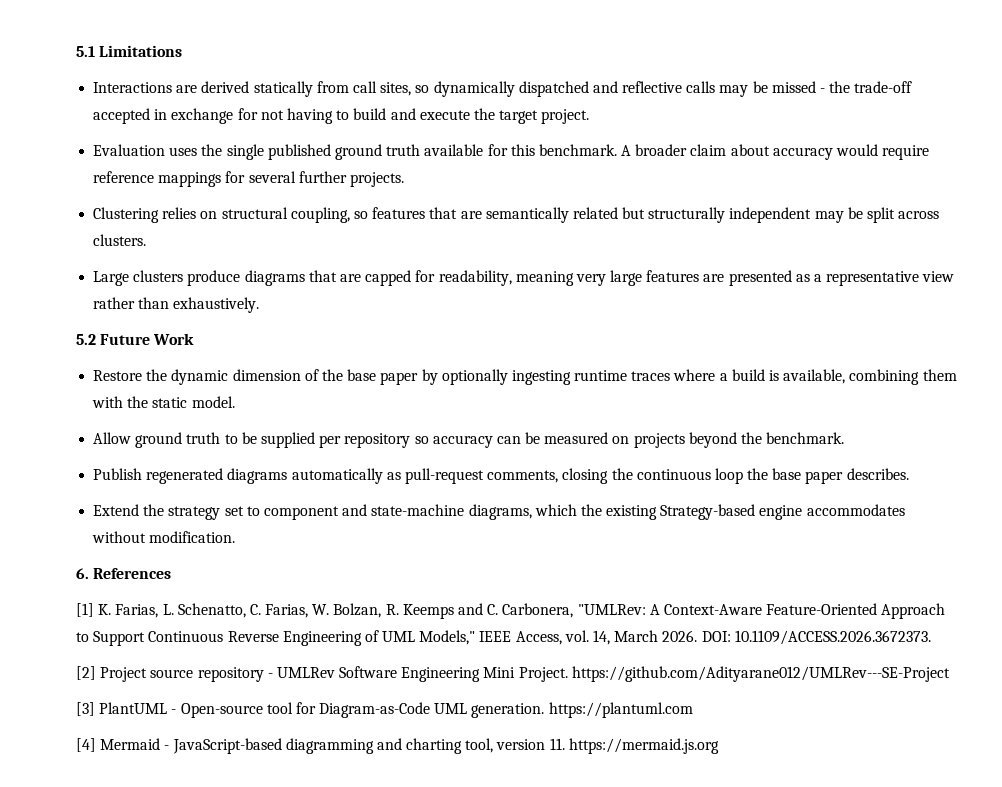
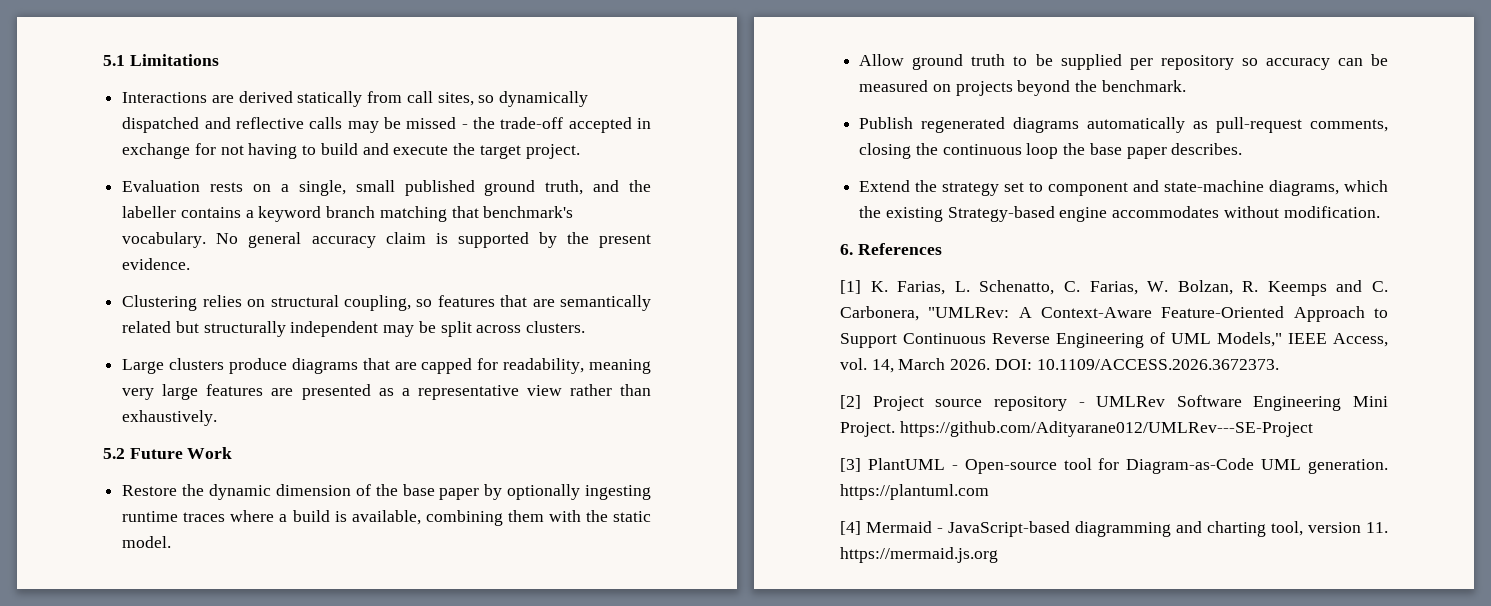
- Evaluation uses the single published ground truth available for this benchmark. A broader claim about accuracy would require reference mappings for several further projects.
+ Evaluation rests on a single, small published ground truth, and the labeller contains a keyword branch matching that benchmark's vocabulary. No general accuracy claim is supported by the present evidence.

